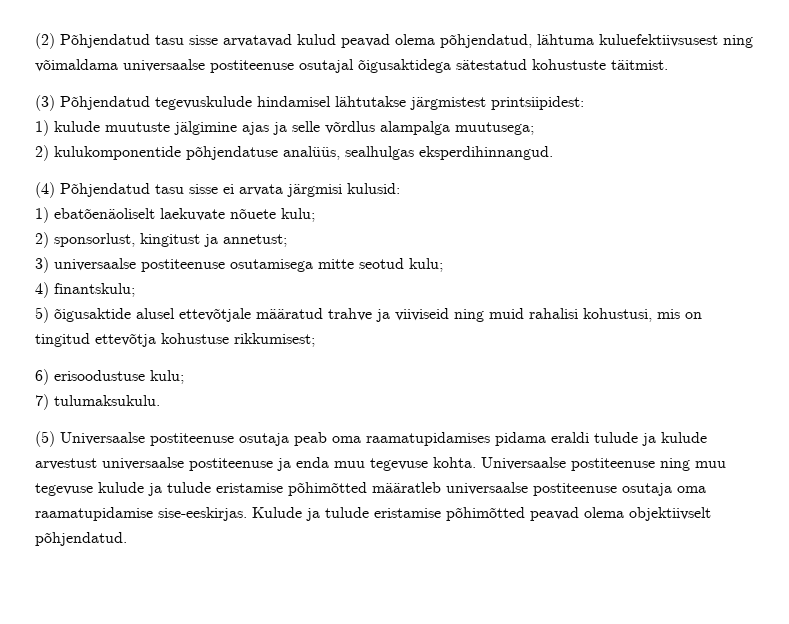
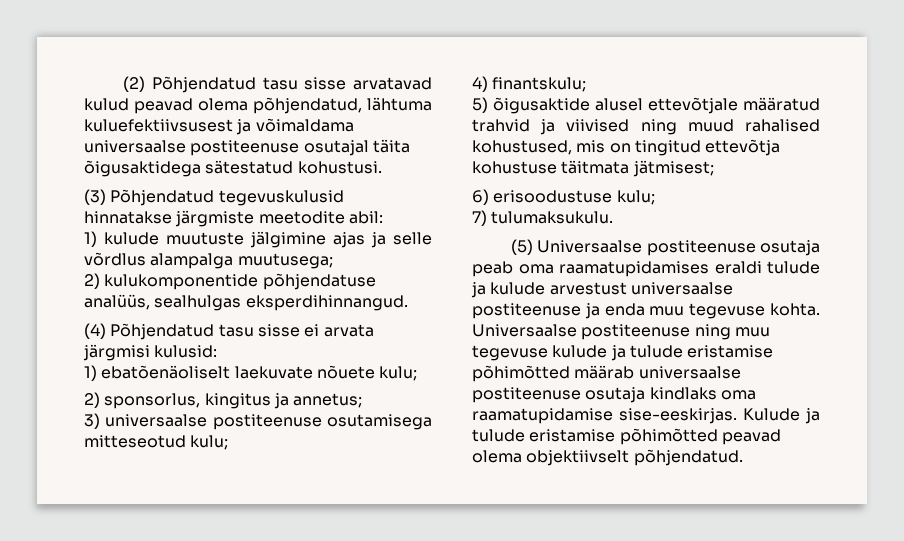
- (2) Põhjendatud tasu sisse arvatavad kulud peavad olema põhjendatud, lähtuma kuluefektiivsusest ning võimaldama universaalse postiteenuse osutajal õigusaktidega sätestatud kohustuste täitmist.
+ (2) Põhjendatud tasu sisse arvatavad kulud peavad olema põhjendatud, lähtuma kuluefektiivsusest ja võimaldama universaalse postiteenuse osutajal täita õigusaktidega sätestatud kohustusi.
- (3) Põhjendatud tegevuskulude hindamisel lähtutakse järgmistest printsiipidest:
+ (3) Põhjendatud tegevuskulusid hinnatakse järgmiste meetodite abil:
- 2) sponsorlust, kingitust ja annetust;
+ 2) sponsorlus, kingitus ja annetus;
- 3) universaalse postiteenuse osutamisega mitte seotud kulu;
+ 3) universaalse postiteenuse osutamisega mitteseotud kulu;
- 5) õigusaktide alusel ettevõtjale määratud trahve ja viiviseid ning muid rahalisi kohustusi, mis on tingitud ettevõtja kohustuse rikkumisest;
+ 5) õigusaktide alusel ettevõtjale määratud trahvid ja viivised ning muud rahalised kohustused, mis on tingitud ettevõtja kohustuse täitmata jätmisest;
- (5) Universaalse postiteenuse osutaja peab oma raamatupidamises pidama eraldi tulude ja kulude arvestust universaalse postiteenuse ja enda muu tegevuse kohta.
+ (5) Universaalse postiteenuse osutaja peab oma raamatupidamises eraldi tulude ja kulude arvestust universaalse postiteenuse ja enda muu tegevuse kohta.
- Universaalse postiteenuse ning muu tegevuse kulude ja tulude eristamise põhimõtted määratleb universaalse postiteenuse osutaja oma raamatupidamise sise-eeskirjas.
+ Universaalse postiteenuse ning muu tegevuse kulude ja tulude eristamise põhimõtted määrab universaalse postiteenuse osutaja kindlaks oma raamatupidamise sise-eeskirjas.

